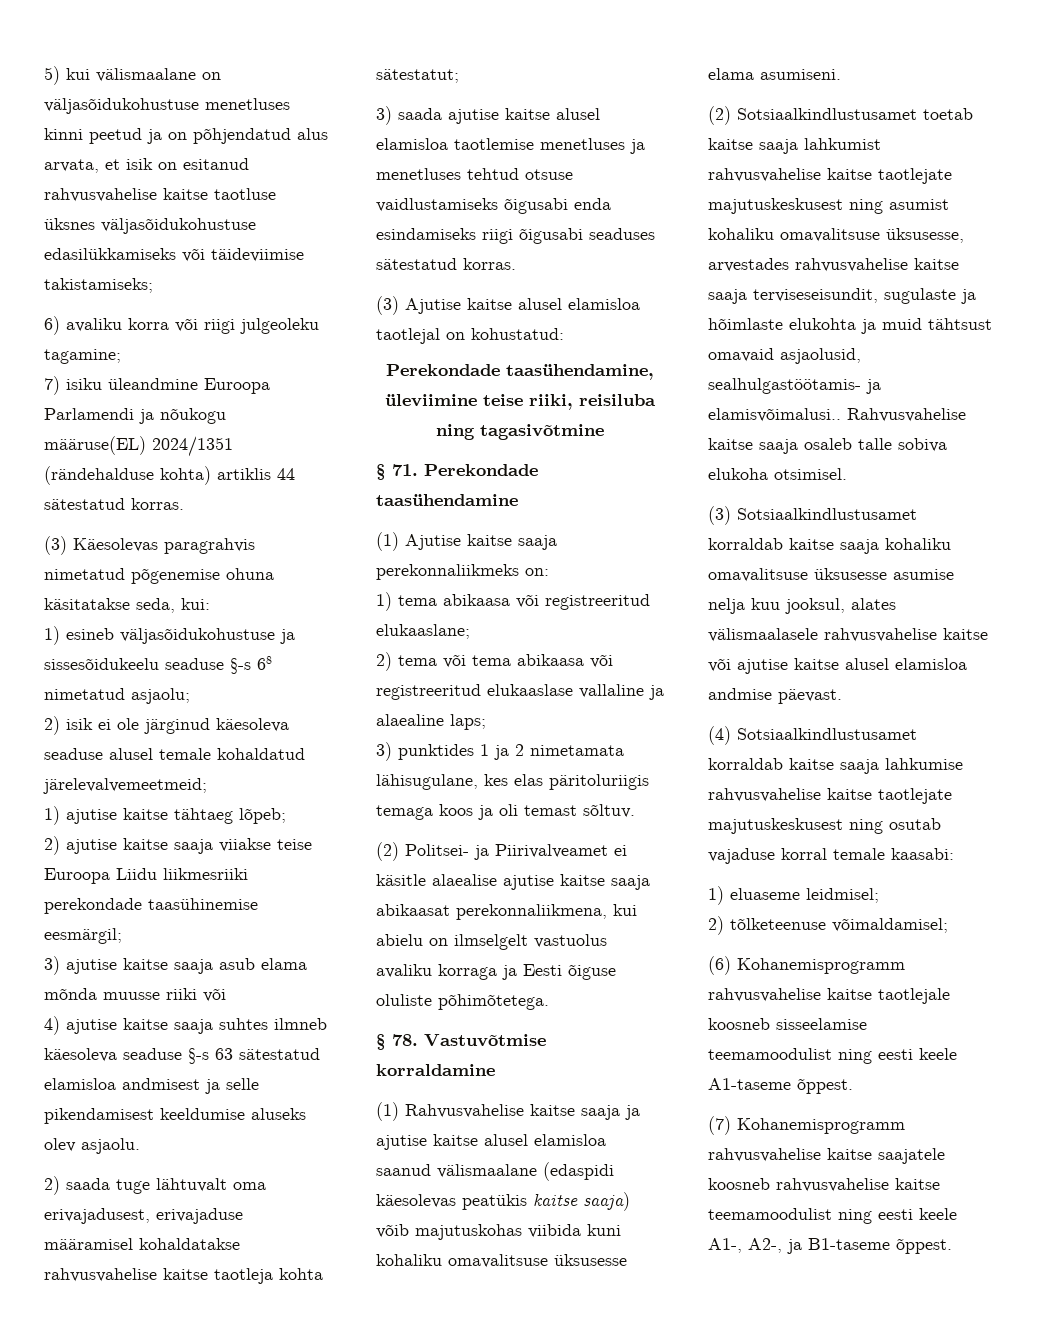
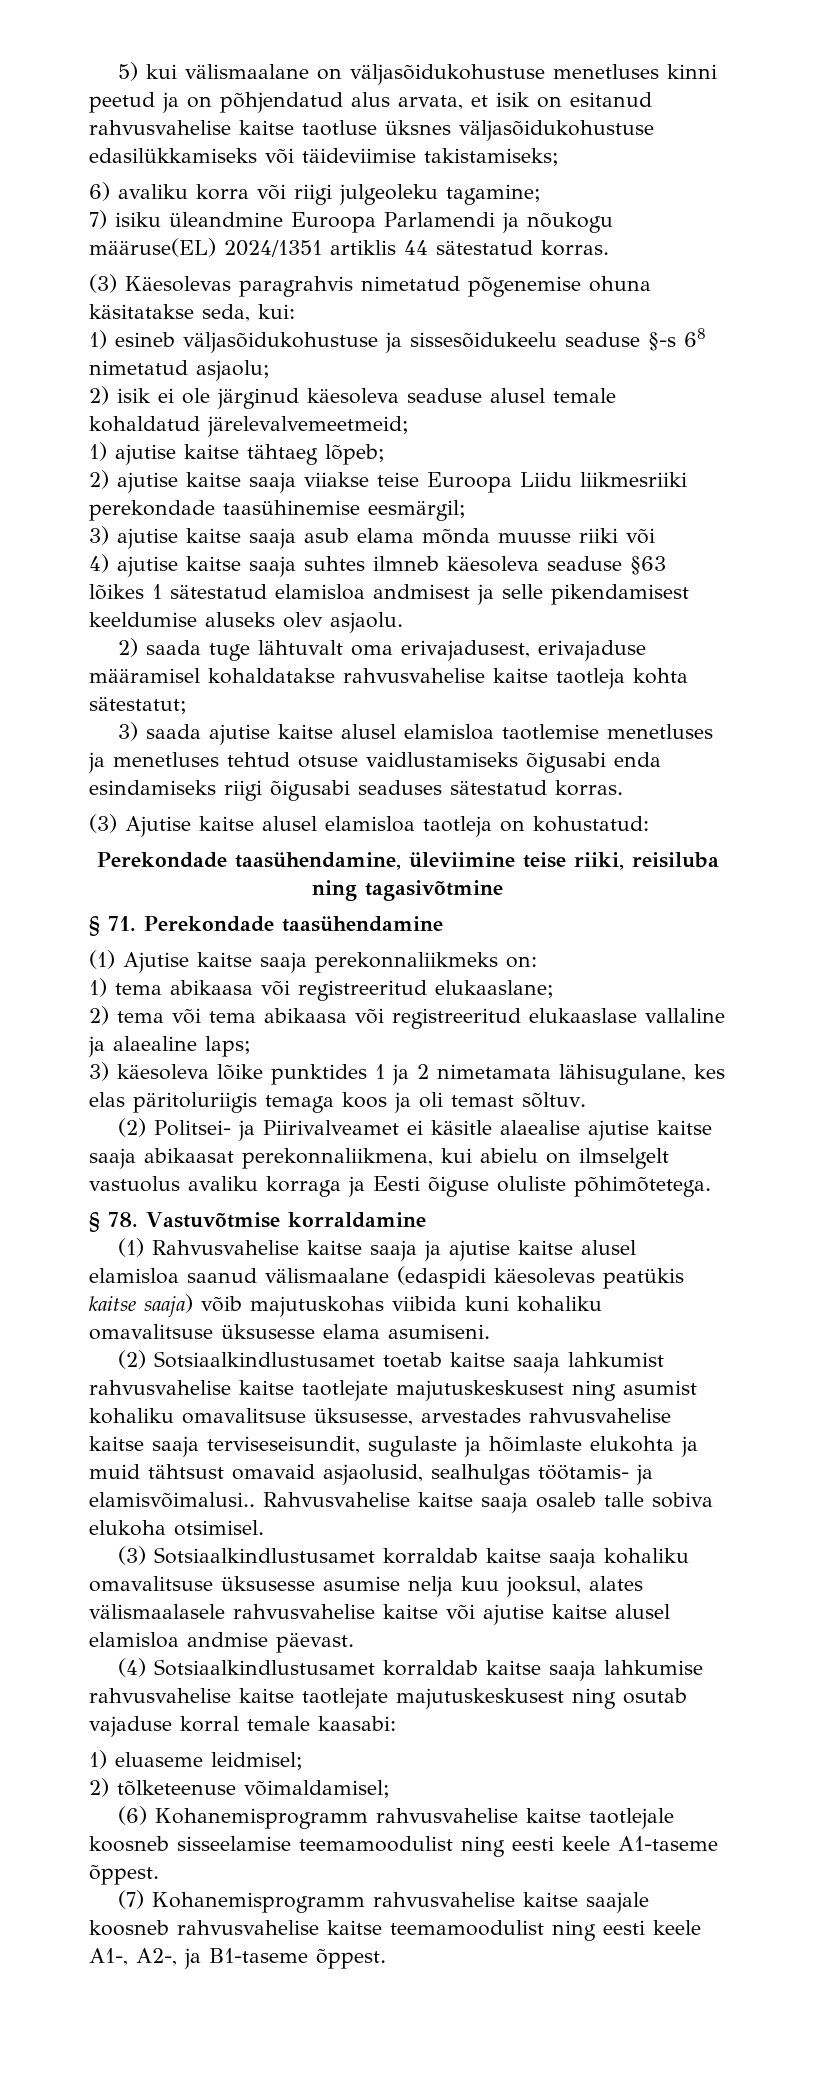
- 7) isiku üleandmine Euroopa Parlamendi ja nõukogu määruse(EL) 2024/1351 (rändehalduse kohta) artiklis 44 sätestatud korras.
+ 7) isiku üleandmine Euroopa Parlamendi ja nõukogu määruse(EL) 2024/1351 artiklis 44 sätestatud korras.
- 4) ajutise kaitse saaja suhtes ilmneb käesoleva seaduse §-s 63 sätestatud elamisloa andmisest ja selle pikendamisest keeldumise aluseks olev asjaolu.
+ 4) ajutise kaitse saaja suhtes ilmneb käesoleva seaduse §63 lõikes 1 sätestatud elamisloa andmisest ja selle pikendamisest keeldumise aluseks olev asjaolu.
- (3) Ajutise kaitse alusel elamisloa taotlejal on kohustatud:
+ (3) Ajutise kaitse alusel elamisloa taotleja on kohustatud:
- 3) punktides 1 ja 2 nimetamata lähisugulane, kes elas päritoluriigis temaga koos ja oli temast sõltuv.
+ 3) käesoleva lõike punktides 1 ja 2 nimetamata lähisugulane, kes elas päritoluriigis temaga koos ja oli temast sõltuv.
- (2) Sotsiaalkindlustusamet toetab kaitse saaja lahkumist rahvusvahelise kaitse taotlejate majutuskeskusest ning asumist kohaliku omavalitsuse üksusesse, arvestades rahvusvahelise kaitse saaja terviseseisundit, sugulaste ja hõimlaste elukohta ja muid tähtsust omavaid asjaolusid, sealhulgastöötamis- ja elamisvõimalusi..
+ (2) Sotsiaalkindlustusamet toetab kaitse saaja lahkumist rahvusvahelise kaitse taotlejate majutuskeskusest ning asumist kohaliku omavalitsuse üksusesse, arvestades rahvusvahelise kaitse saaja terviseseisundit, sugulaste ja hõimlaste elukohta ja muid tähtsust omavaid asjaolusid, sealhulgas töötamis- ja elamisvõimalusi..
- (7) Kohanemisprogramm rahvusvahelise kaitse saajatele koosneb rahvusvahelise kaitse teemamoodulist ning eesti keele A1-, A2-, ja B1-taseme õppest.
+ (7) Kohanemisprogramm rahvusvahelise kaitse saajale koosneb rahvusvahelise kaitse teemamoodulist ning eesti keele A1-, A2-, ja B1-taseme õppest.

